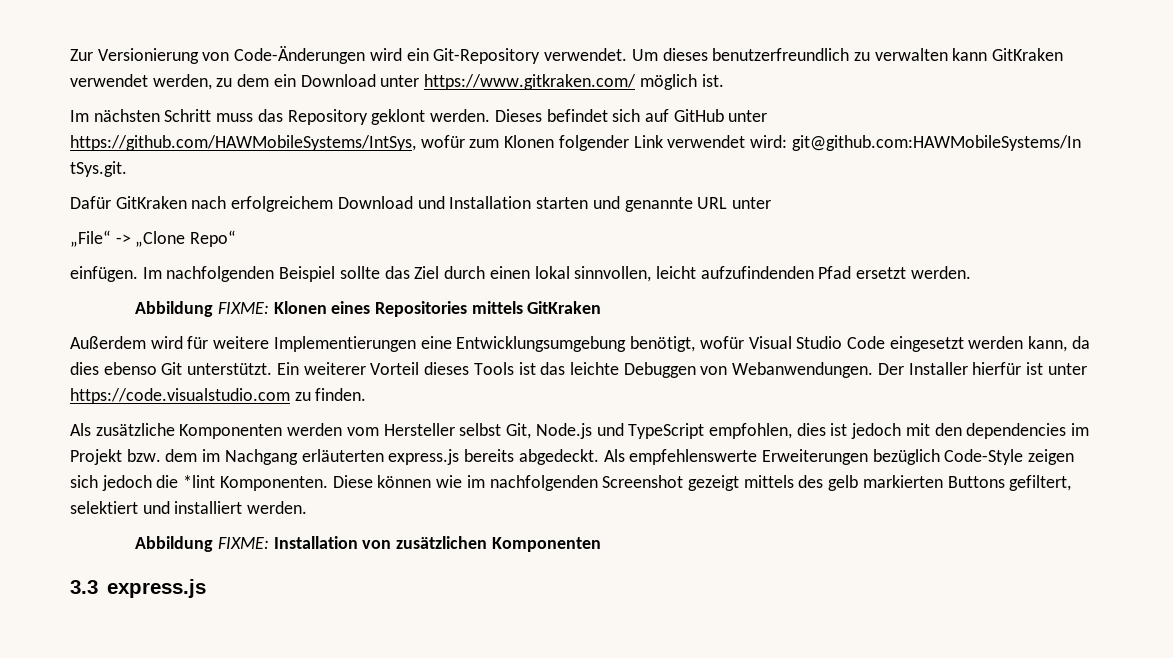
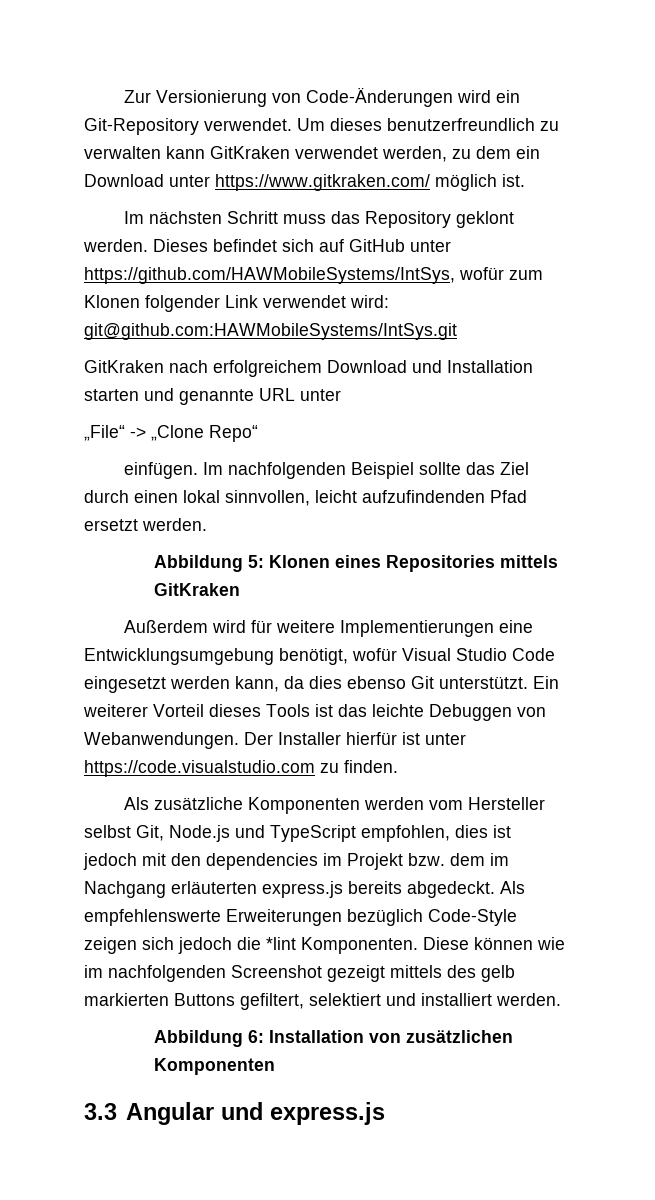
- Dieses befindet sich auf GitHub unter https://github.com/HAWMobileSystems/IntSys, wofür zum Klonen folgender Link verwendet wird: git@github.com:HAWMobileSystems/In tSys.git.
- Dafür GitKraken nach erfolgreichem Download und Installation starten und genannte URL unter
+ Dieses befindet sich auf GitHub unter https://github.com/HAWMobileSystems/IntSys, wofür zum Klonen folgender Link verwendet wird: git@github.com:HAWMobileSystems/IntSys.git
+ GitKraken nach erfolgreichem Download und Installation starten und genannte URL unter
- Abbildung FIXME: Klonen eines Repositories mittels GitKraken
+ Abbildung 5: Klonen eines Repositories mittels GitKraken
- Abbildung FIXME: Installation von zusätzlichen Komponenten
+ Abbildung 6: Installation von zusätzlichen Komponenten
- 3.3 express.js
+ 3.3 Angular und express.js

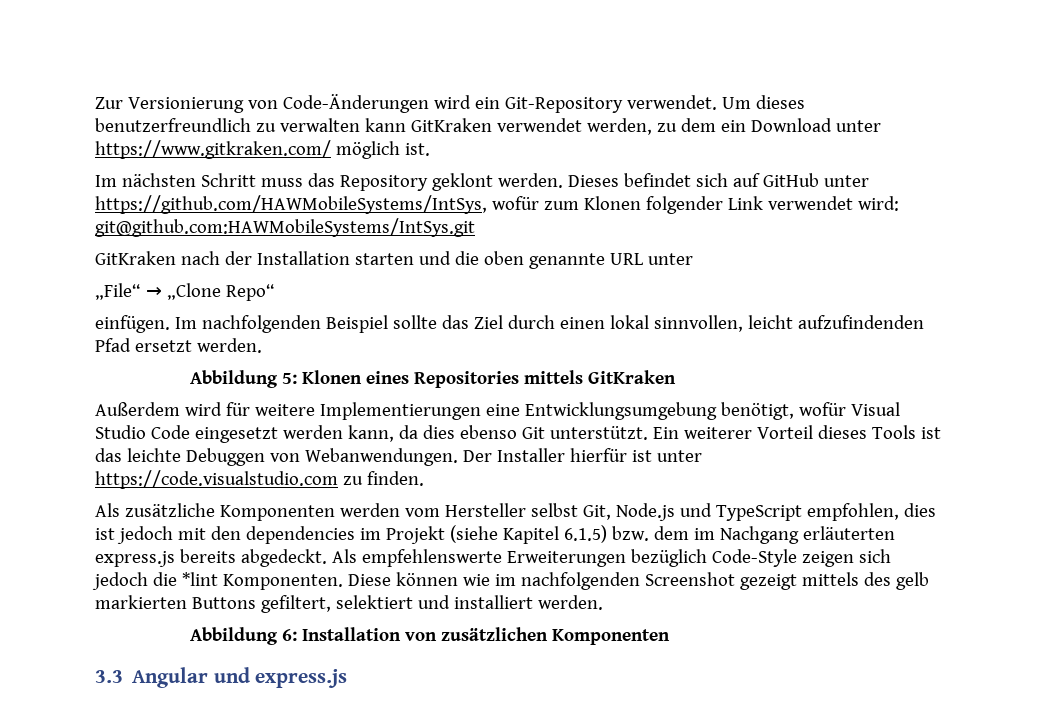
- GitKraken nach erfolgreichem Download und Installation starten und genannte URL unter
+ GitKraken nach der Installation starten und die oben genannte URL unter
- „File“ -> „Clone Repo“
+ „File“ → „Clone Repo“
- Als zusätzliche Komponenten werden vom Hersteller selbst Git, Node.js und TypeScript empfohlen, dies ist jedoch mit den dependencies im Projekt bzw. dem im Nachgang erläuterten express.js bereits abgedeckt.
+ Als zusätzliche Komponenten werden vom Hersteller selbst Git, Node.js und TypeScript empfohlen, dies ist jedoch mit den dependencies im Projekt (siehe Kapitel 6.1.5) bzw. dem im Nachgang erläuterten express.js bereits abgedeckt.

